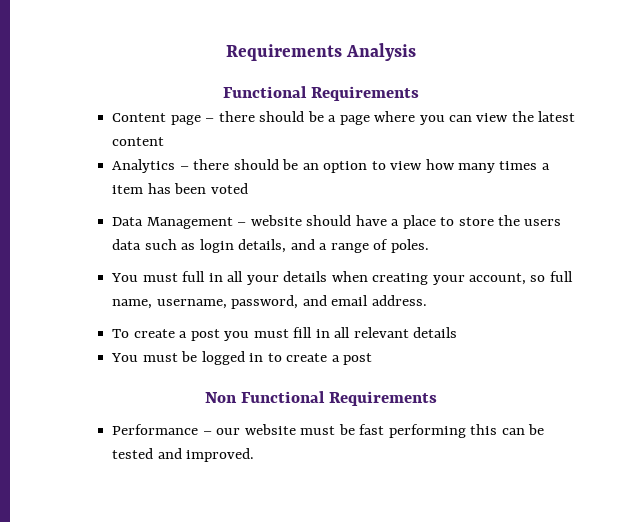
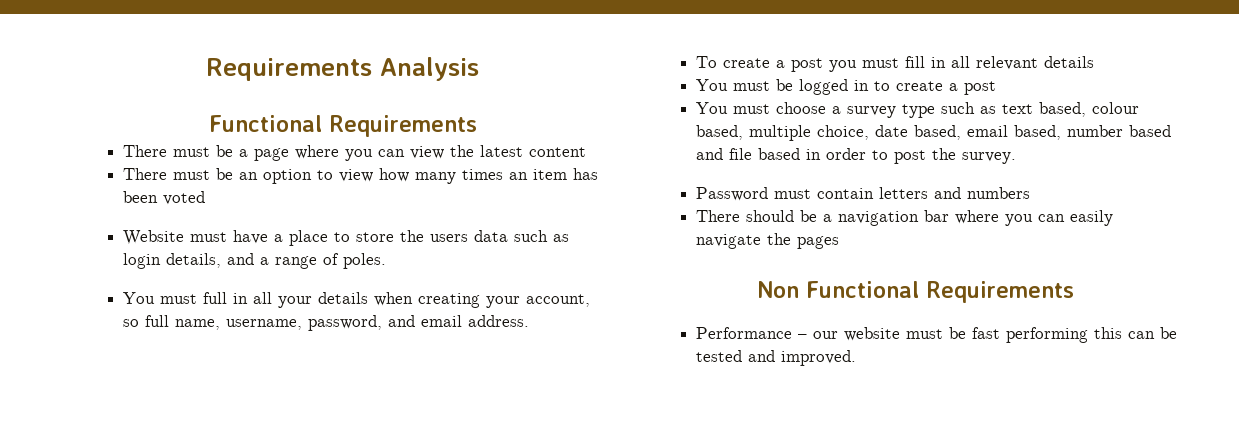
- Content page – there should be a page where you can view the latest content
+ There must be a page where you can view the latest content
- Analytics – there should be an option to view how many times a item has been voted
+ There must be an option to view how many times an item has been voted
- Data Management – website should have a place to store the users data such as login details, and a range of poles.
+ Website must have a place to store the users data such as login details, and a range of poles.
+ You must choose a survey type such as text based, colour based, multiple choice, date based, email based, number based and file based in order to post the survey.
+ Password must contain letters and numbers
+ There should be a navigation bar where you can easily navigate the pages

